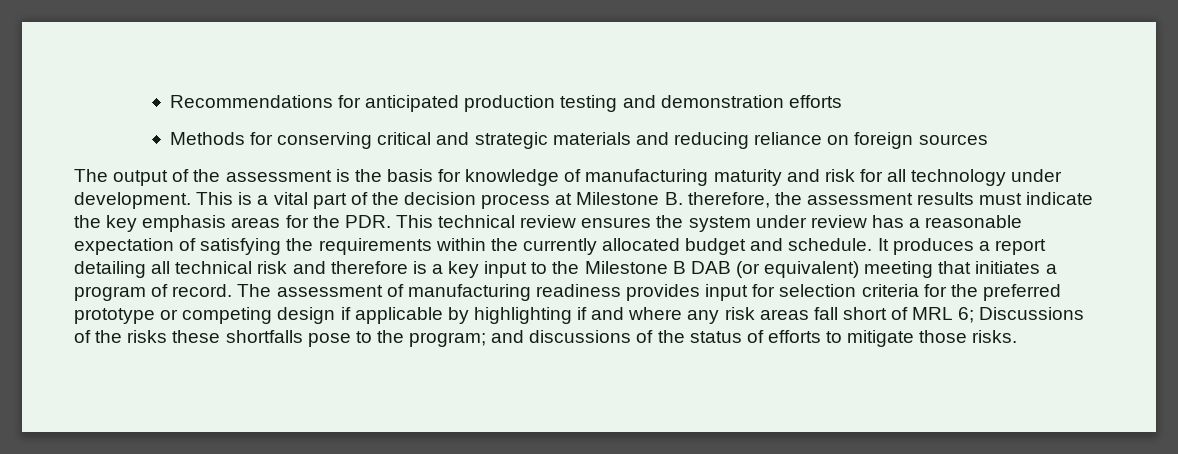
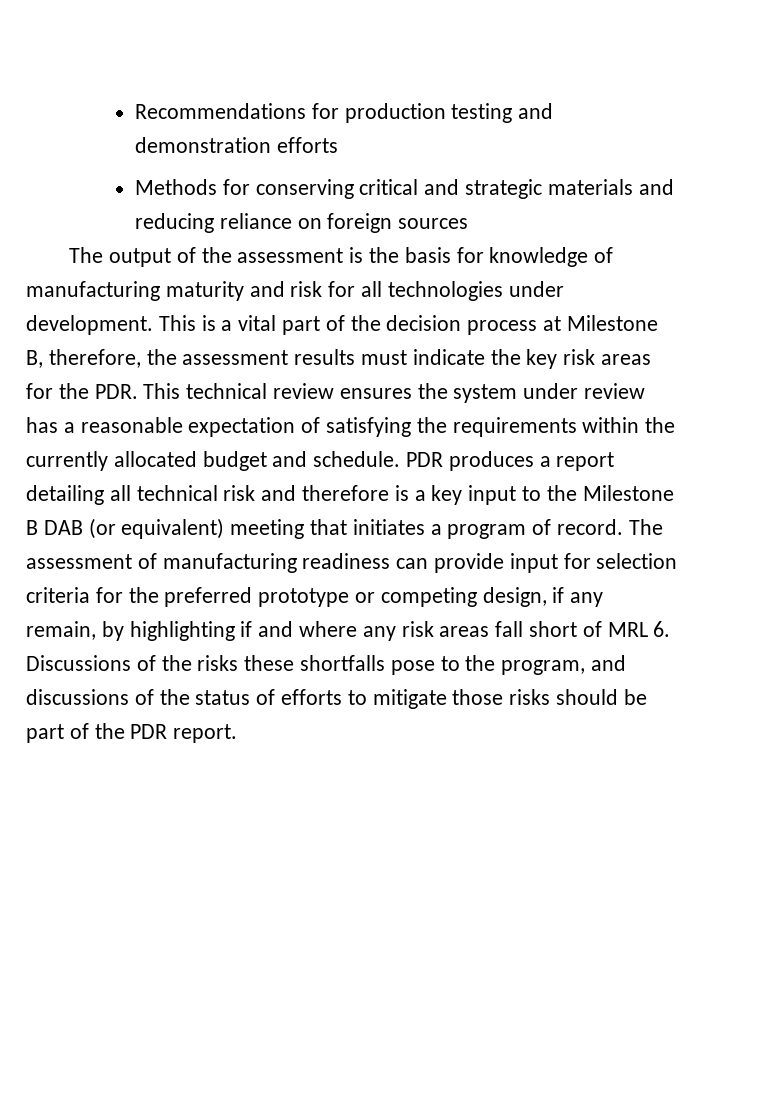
- Recommendations for anticipated production testing and demonstration efforts
+ Recommendations for production testing and demonstration efforts
- The output of the assessment is the basis for knowledge of manufacturing maturity and risk for all technology under development.
+ The output of the assessment is the basis for knowledge of manufacturing maturity and risk for all technologies under development.
- This is a vital part of the decision process at Milestone B. therefore, the assessment results must indicate the key emphasis areas for the PDR. This technical review ensures the system under review has a reasonable expectation of satisfying the requirements within the currently allocated budget and schedule.
+ This is a vital part of the decision process at Milestone B, therefore, the assessment results must indicate the key risk areas for the PDR. This technical review ensures the system under review has a reasonable expectation of satisfying the requirements within the currently allocated budget and schedule.
- It produces a report detailing all technical risk and therefore is a key input to the Milestone B DAB (or equivalent) meeting that initiates a program of record.
+ PDR produces a report detailing all technical risk and therefore is a key input to the Milestone B DAB (or equivalent) meeting that initiates a program of record.
- The assessment of manufacturing readiness provides input for selection criteria for the preferred prototype or competing design if applicable by highlighting if and where any risk areas fall short of MRL 6; Discussions of the risks these shortfalls pose to the program; and discussions of the status of efforts to mitigate those risks.
+ The assessment of manufacturing readiness can provide input for selection criteria for the preferred prototype or competing design, if any remain, by highlighting if and where any risk areas fall short of MRL 6. Discussions of the risks these shortfalls pose to the program, and discussions of the status of efforts to mitigate those risks should be part of the PDR report.

